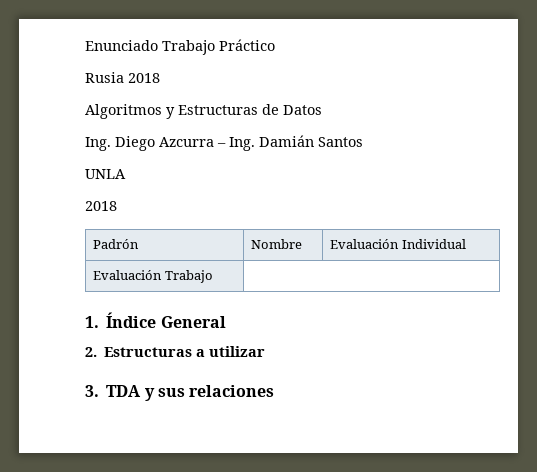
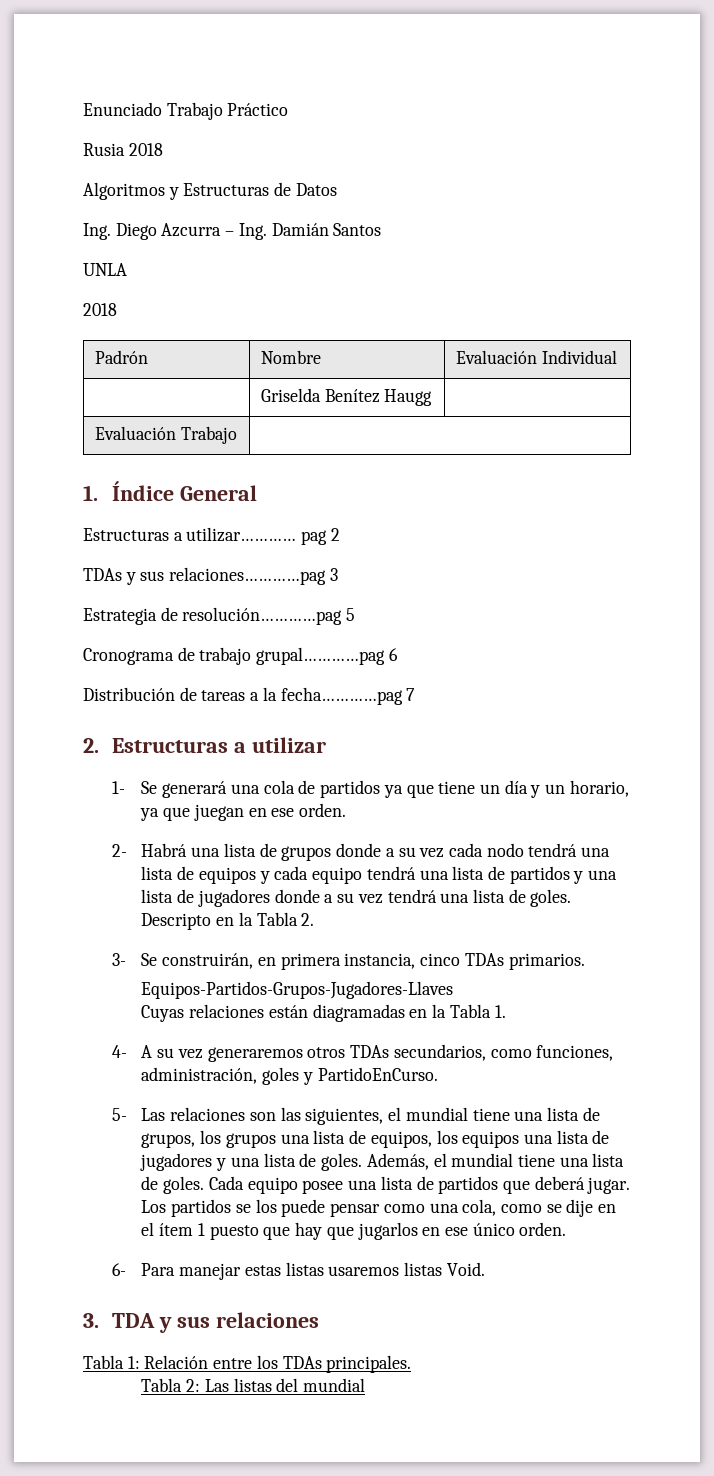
+ | Griselda Benítez Haugg |
+ Estructuras a utilizar………… pag 2
+ TDAs y sus relaciones…………pag 3
+ Estrategia de resolución…………pag 5
+ Cronograma de trabajo grupal…………pag 6
+ Distribución de tareas a la fecha…………pag 7
  2. Estructuras a utilizar
+ 1- Se generará una cola de partidos ya que tiene un día y un horario, ya que juegan en ese orden.
+ 2- Habrá una lista de grupos donde a su vez cada nodo tendrá una lista de equipos y cada equipo tendrá una lista de partidos y una lista de jugadores donde a su vez tendrá una lista de goles. Descripto en la Tabla 2.
+ 3- Se construirán, en primera instancia, cinco TDAs primarios.
+ Equipos-Partidos-Grupos-Jugadores-Llaves
+ Cuyas relaciones están diagramadas en la Tabla 1.
+ 4- A su vez generaremos otros TDAs secundarios, como funciones, administración, goles y PartidoEnCurso.
+ 5- Las relaciones son las siguientes, el mundial tiene una lista de grupos, los grupos una lista de equipos, los equipos una lista de jugadores y una lista de goles. Además, el mundial tiene una lista de goles. Cada equipo posee una lista de partidos que deberá jugar. Los partidos se los puede pensar como una cola, como se dije en el ítem 1 puesto que hay que jugarlos en ese único orden.
+ 6- Para manejar estas listas usaremos listas Void.
  3. TDA y sus relaciones
+ Tabla 1: Relación entre los TDAs principales.
+ Tabla 2: Las listas del mundial

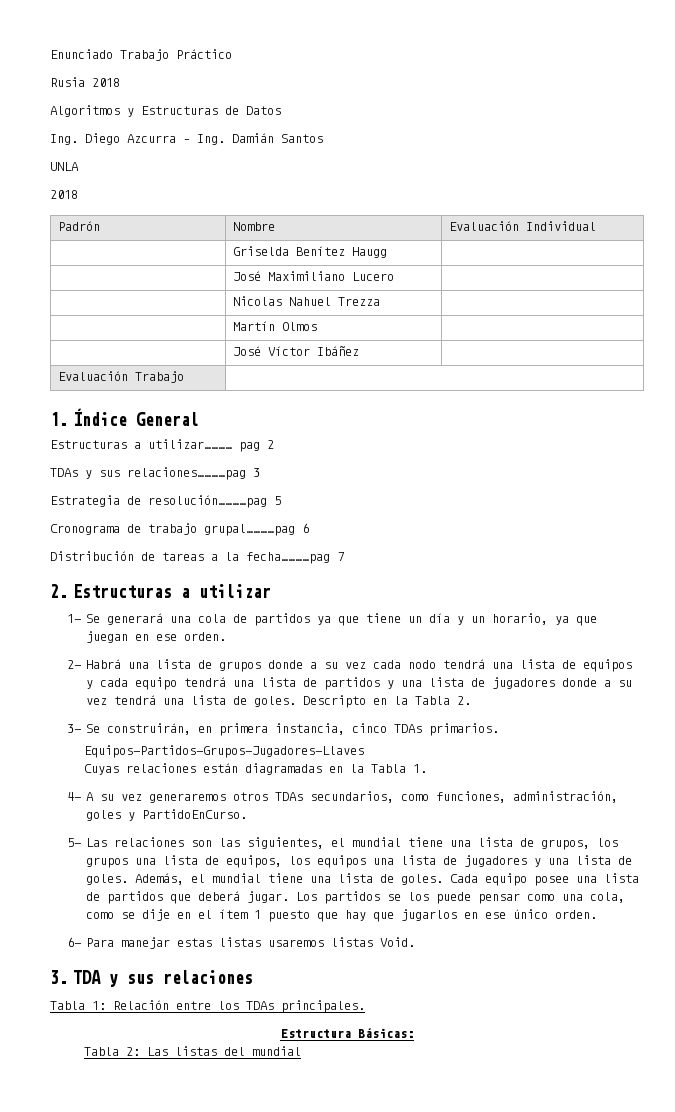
+ | José Maximiliano Lucero |
+ | Nicolas Nahuel Trezza |
+ | Martín Olmos |
+ | José Víctor Ibáñez |
+ Estructura Básicas:

